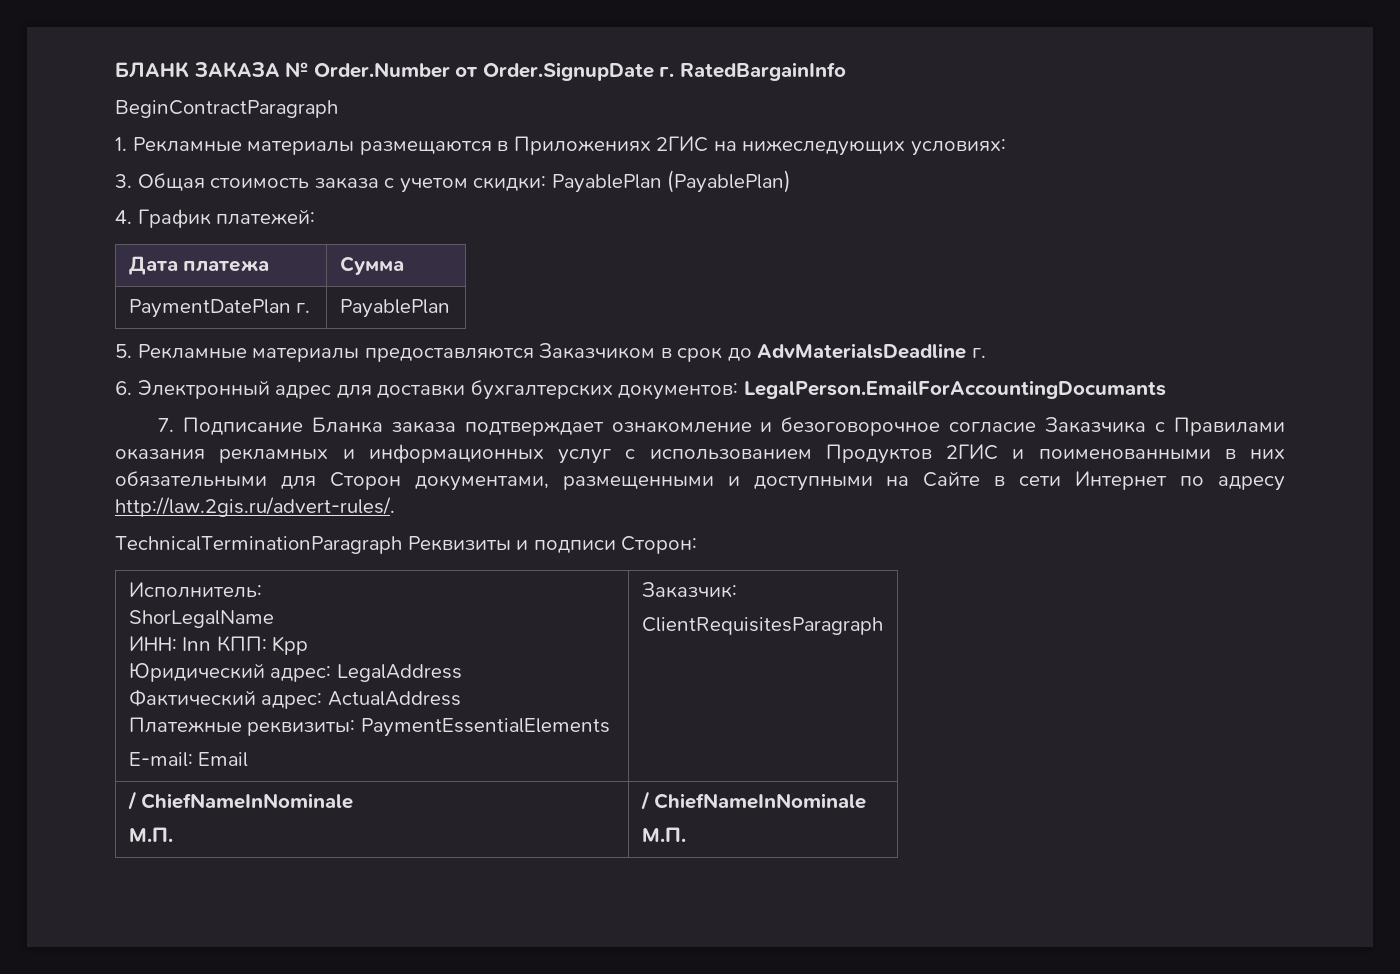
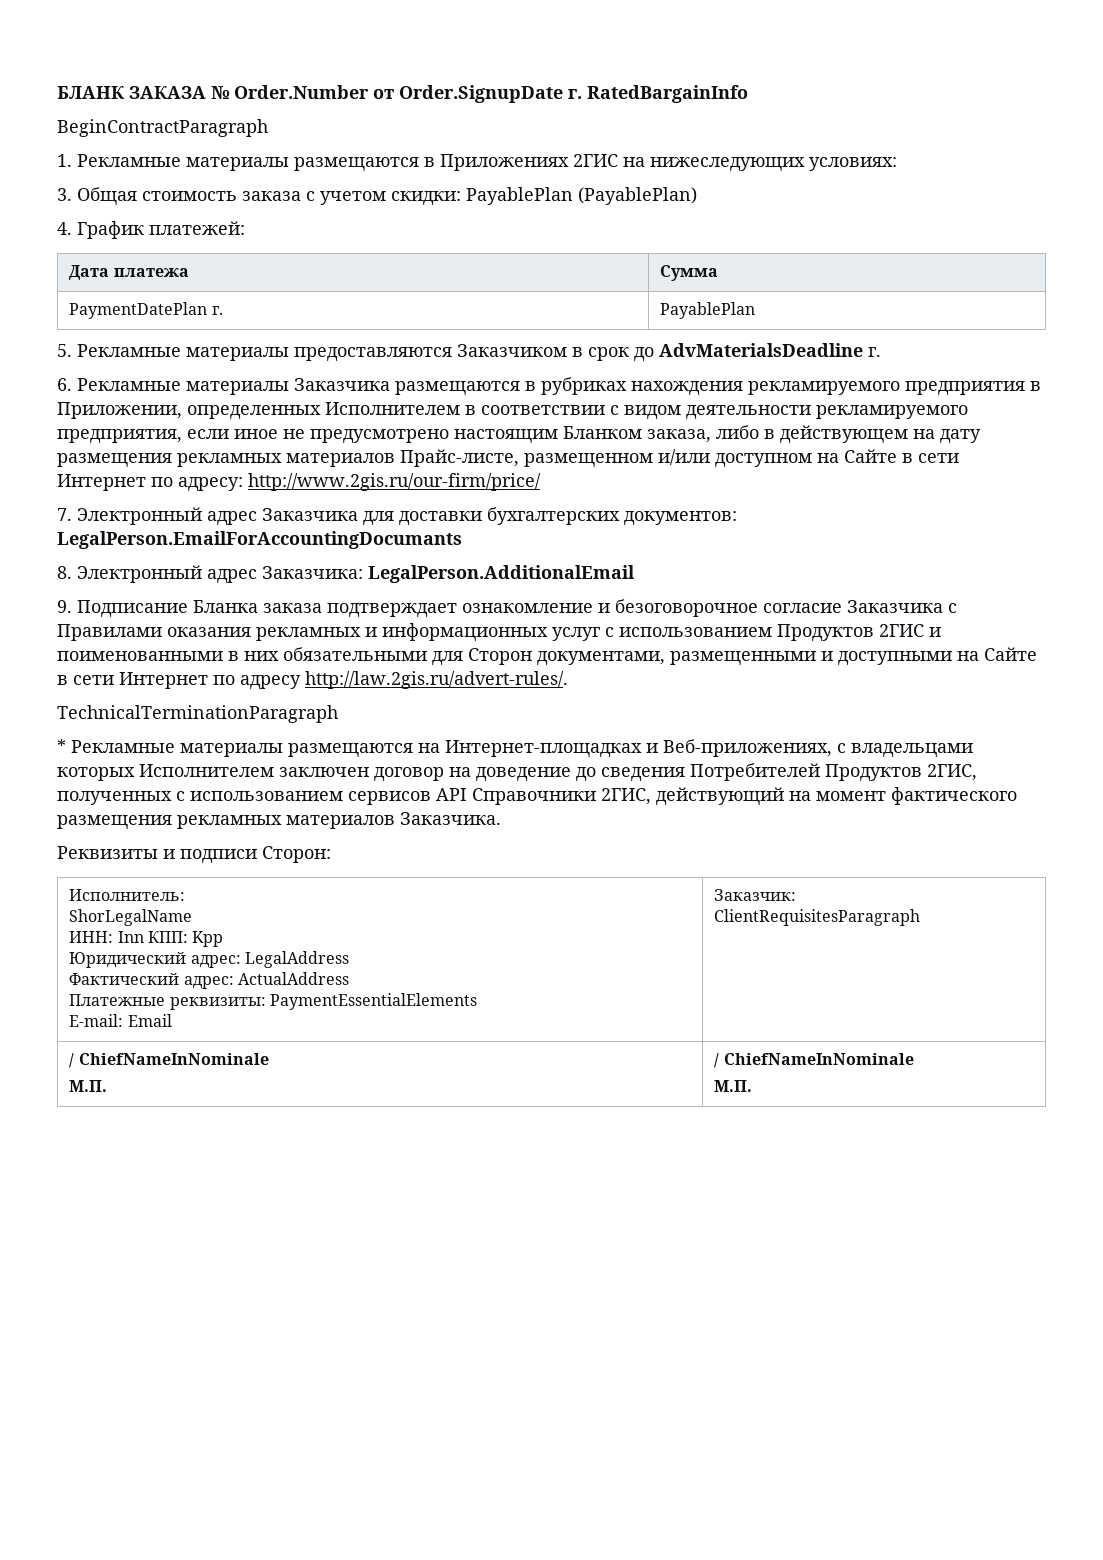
- 6. Электронный адрес для доставки бухгалтерских документов: LegalPerson.EmailForAccountingDocumants
+ 6. Рекламные материалы Заказчика размещаются в рубриках нахождения рекламируемого предприятия в Приложении, определенных Исполнителем в соответствии с видом деятельности рекламируемого предприятия, если иное не предусмотрено настоящим Бланком заказа, либо в действующем на дату размещения рекламных материалов Прайс-листе, размещенном и/или доступном на Сайте в сети Интернет по адресу: http://www.2gis.ru/our-firm/price/
+ 7. Электронный адрес Заказчика для доставки бухгалтерских документов: LegalPerson.EmailForAccountingDocumants
- 7. Подписание Бланка заказа подтверждает ознакомление и безоговорочное согласие Заказчика с Правилами оказания рекламных и информационных услуг с использованием Продуктов 2ГИС и поименованными в них обязательными для Сторон документами, размещенными и доступными на Сайте в сети Интернет по адресу http://law.2gis.ru/advert-rules/.
+ 8. Электронный адрес Заказчика: LegalPerson.AdditionalEmail
+ 9. Подписание Бланка заказа подтверждает ознакомление и безоговорочное согласие Заказчика с Правилами оказания рекламных и информационных услуг с использованием Продуктов 2ГИС и поименованными в них обязательными для Сторон документами, размещенными и доступными на Сайте в сети Интернет по адресу http://law.2gis.ru/advert-rules/.
- TechnicalTerminationParagraph Реквизиты и подписи Сторон:
+ TechnicalTerminationParagraph
+ * Рекламные материалы размещаются на Интернет-площадках и Веб-приложениях, с владельцами которых Исполнителем заключен договор на доведение до сведения Потребителей Продуктов 2ГИС, полученных с использованием сервисов API Справочники 2ГИС, действующий на момент фактического размещения рекламных материалов Заказчика.
+ Реквизиты и подписи Сторон:

